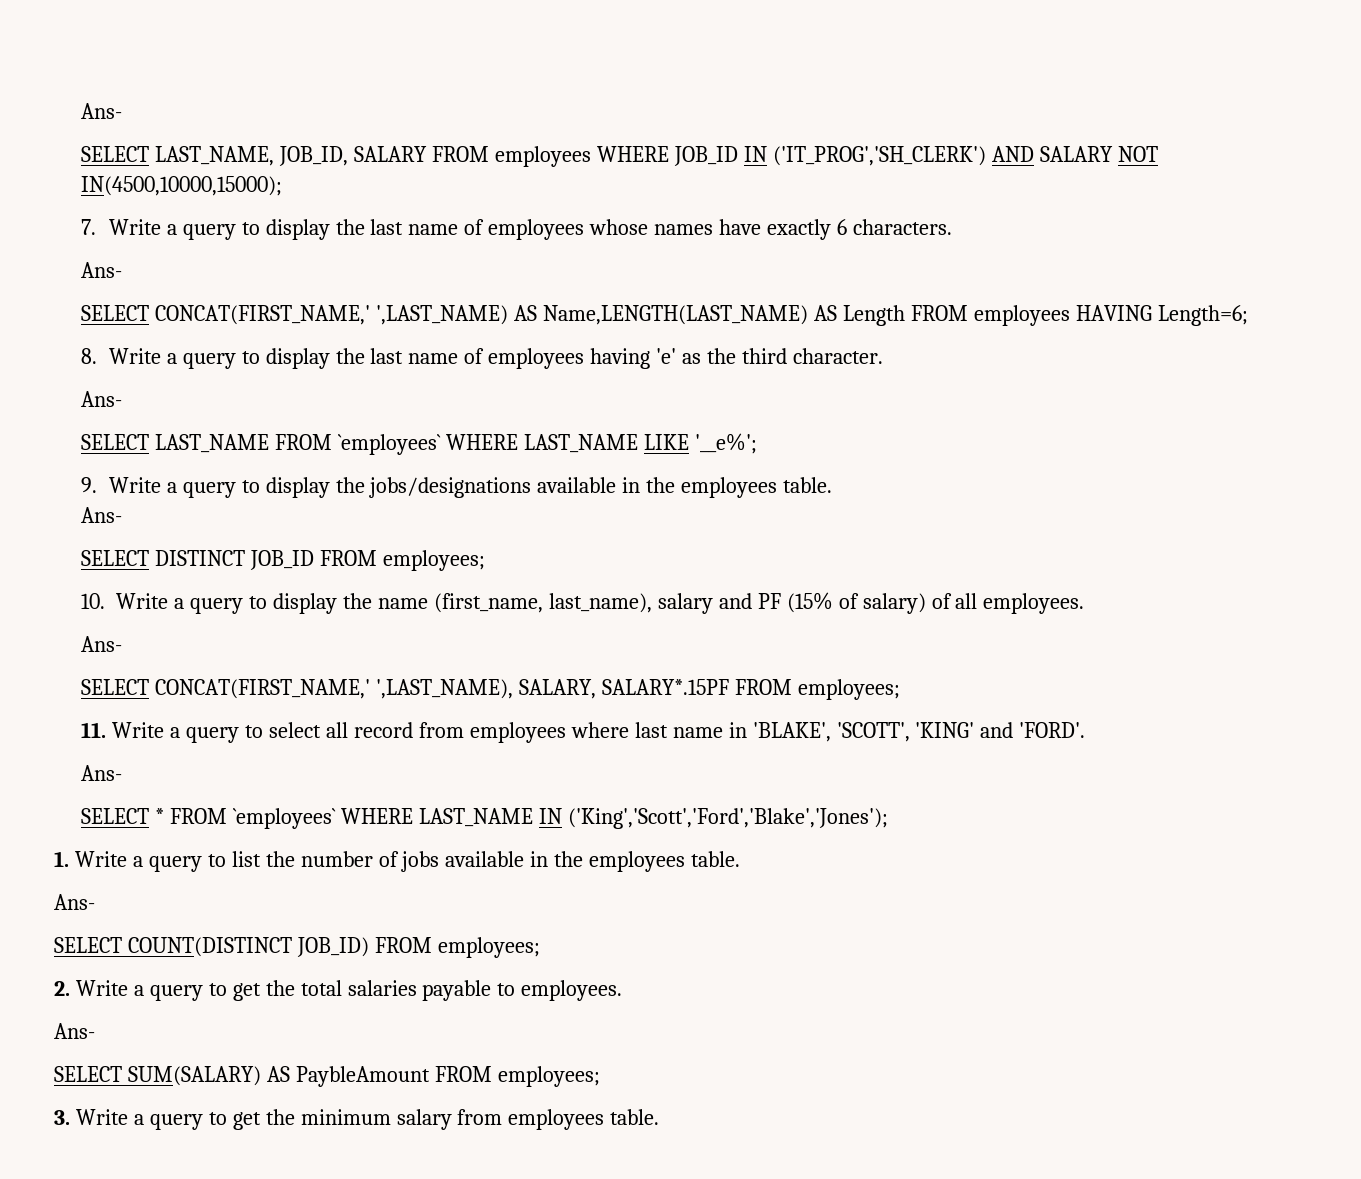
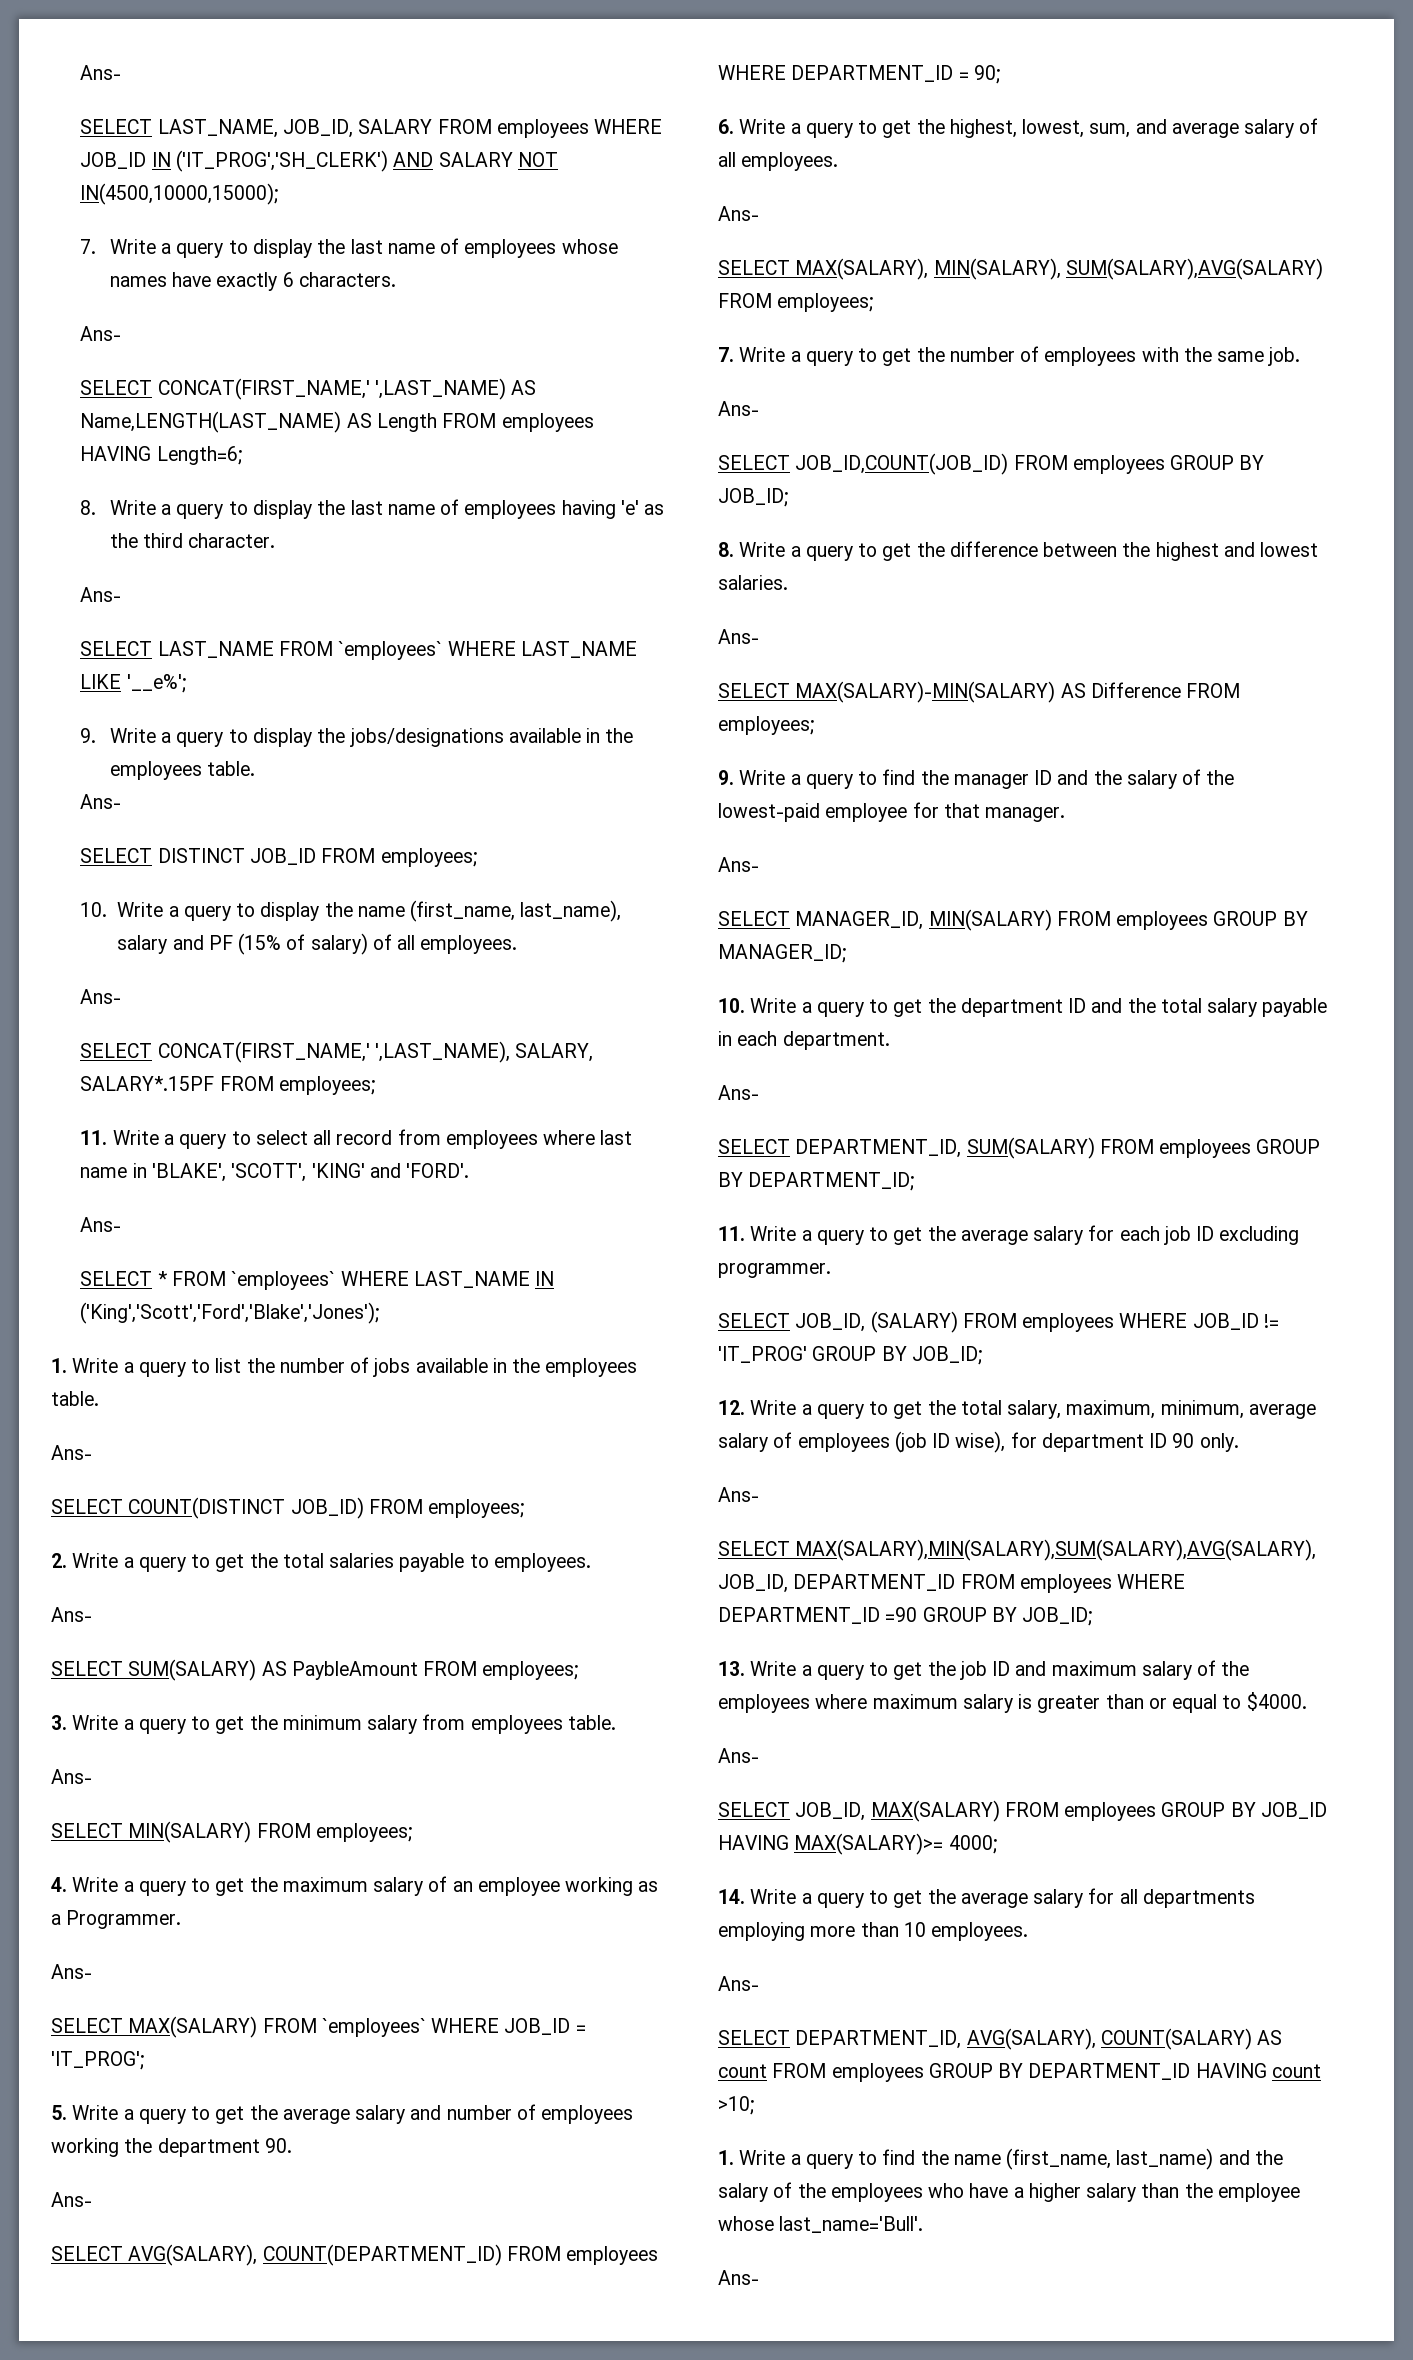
  3. Write a query to get the minimum salary from employees table.
+ Ans-
+ SELECT MIN(SALARY) FROM employees;
+ 4. Write a query to get the maximum salary of an employee working as a Programmer.
+ Ans-
+ SELECT MAX(SALARY) FROM `employees` WHERE JOB_ID = 'IT_PROG';
+ 5. Write a query to get the average salary and number of employees working the department 90.
+ Ans-
+ SELECT AVG(SALARY), COUNT(DEPARTMENT_ID) FROM employees WHERE DEPARTMENT_ID = 90;
+ 6. Write a query to get the highest, lowest, sum, and average salary of all employees.
+ Ans-
+ SELECT MAX(SALARY), MIN(SALARY), SUM(SALARY),AVG(SALARY) FROM employees;
+ 7. Write a query to get the number of employees with the same job.
+ Ans-
+ SELECT JOB_ID,COUNT(JOB_ID) FROM employees GROUP BY JOB_ID;
+ 8. Write a query to get the difference between the highest and lowest salaries.
+ Ans-
+ SELECT MAX(SALARY)-MIN(SALARY) AS Difference FROM employees;
+ 9. Write a query to find the manager ID and the salary of the lowest-paid employee for that manager.
+ Ans-
+ SELECT MANAGER_ID, MIN(SALARY) FROM employees GROUP BY MANAGER_ID;
+ 10. Write a query to get the department ID and the total salary payable in each department.
+ Ans-
+ SELECT DEPARTMENT_ID, SUM(SALARY) FROM employees GROUP BY DEPARTMENT_ID;
+ 11. Write a query to get the average salary for each job ID excluding programmer.
+ SELECT JOB_ID, (SALARY) FROM employees WHERE JOB_ID != 'IT_PROG' GROUP BY JOB_ID;
+ 12. Write a query to get the total salary, maximum, minimum, average salary of employees (job ID wise), for department ID 90 only.
+ Ans-
+ SELECT MAX(SALARY),MIN(SALARY),SUM(SALARY),AVG(SALARY), JOB_ID, DEPARTMENT_ID FROM employees WHERE DEPARTMENT_ID =90 GROUP BY JOB_ID;
+ 13. Write a query to get the job ID and maximum salary of the employees where maximum salary is greater than or equal to $4000.
+ Ans-
+ SELECT JOB_ID, MAX(SALARY) FROM employees GROUP BY JOB_ID HAVING MAX(SALARY)>= 4000;
+ 14. Write a query to get the average salary for all departments employing more than 10 employees.
+ Ans-
+ SELECT DEPARTMENT_ID, AVG(SALARY), COUNT(SALARY) AS count FROM employees GROUP BY DEPARTMENT_ID HAVING count >10;
+ 1. Write a query to find the name (first_name, last_name) and the salary of the employees who have a higher salary than the employee whose last_name='Bull'.
+ Ans-

